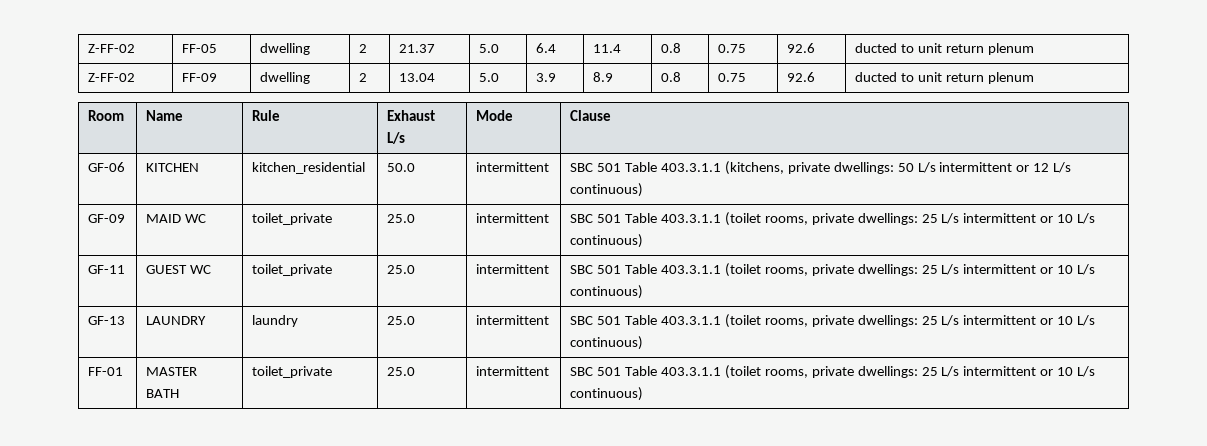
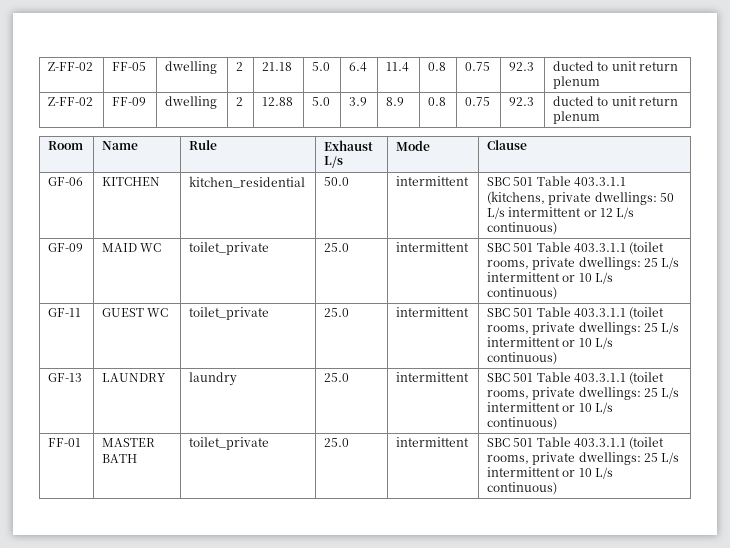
- Z-FF-02 | FF-05 | dwelling | 2 | 21.37 | 5.0 | 6.4 | 11.4 | 0.8 | 0.75 | 92.6 | ducted to unit return plenum
+ Z-FF-02 | FF-05 | dwelling | 2 | 21.18 | 5.0 | 6.4 | 11.4 | 0.8 | 0.75 | 92.3 | ducted to unit return plenum
- Z-FF-02 | FF-09 | dwelling | 2 | 13.04 | 5.0 | 3.9 | 8.9 | 0.8 | 0.75 | 92.6 | ducted to unit return plenum
+ Z-FF-02 | FF-09 | dwelling | 2 | 12.88 | 5.0 | 3.9 | 8.9 | 0.8 | 0.75 | 92.3 | ducted to unit return plenum

